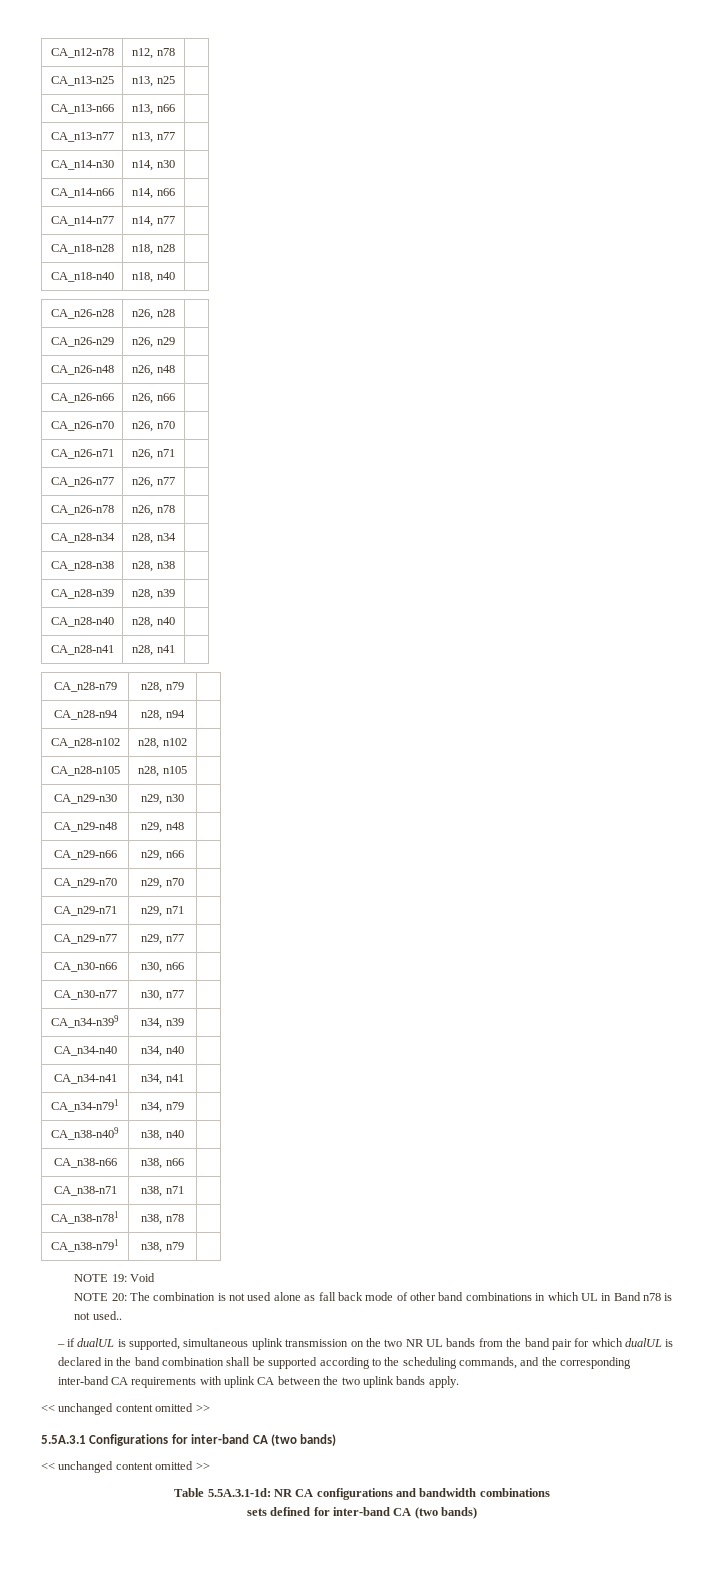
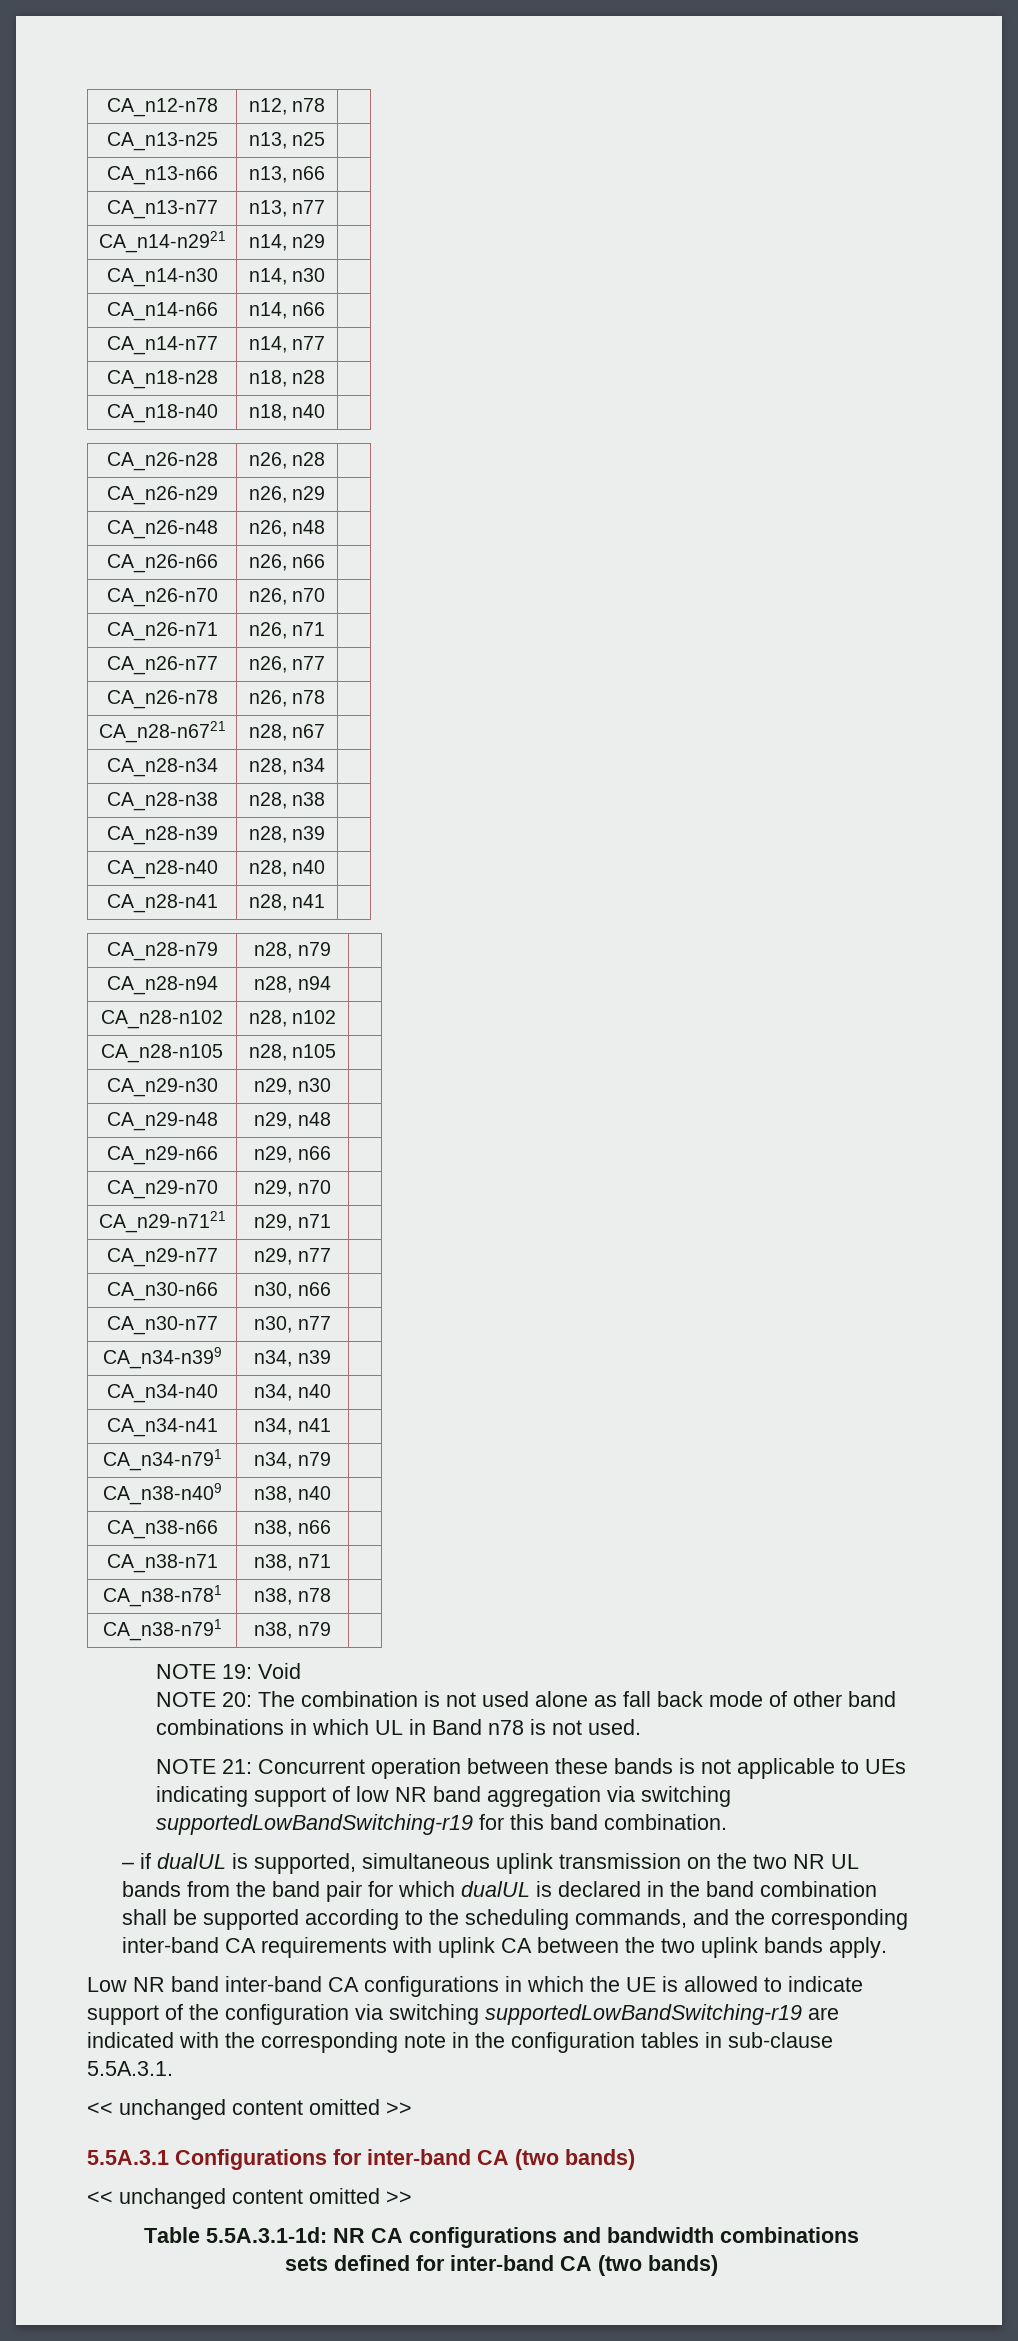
+ CA_n14-n2921 | n14, n29 |
+ CA_n28-n6721 | n28, n67 |
- CA_n29-n71 | n29, n71 |
+ CA_n29-n7121 | n29, n71 |
- NOTE 20: The combination is not used alone as fall back mode of other band combinations in which UL in Band n78 is not used..
+ NOTE 20: The combination is not used alone as fall back mode of other band combinations in which UL in Band n78 is not used.
+ NOTE 21: Concurrent operation between these bands is not applicable to UEs indicating support of low NR band aggregation via switching supportedLowBandSwitching-r19 for this band combination.
+ Low NR band inter-band CA configurations in which the UE is allowed to indicate support of the configuration via switching supportedLowBandSwitching-r19 are indicated with the corresponding note in the configuration tables in sub-clause 5.5A.3.1.

